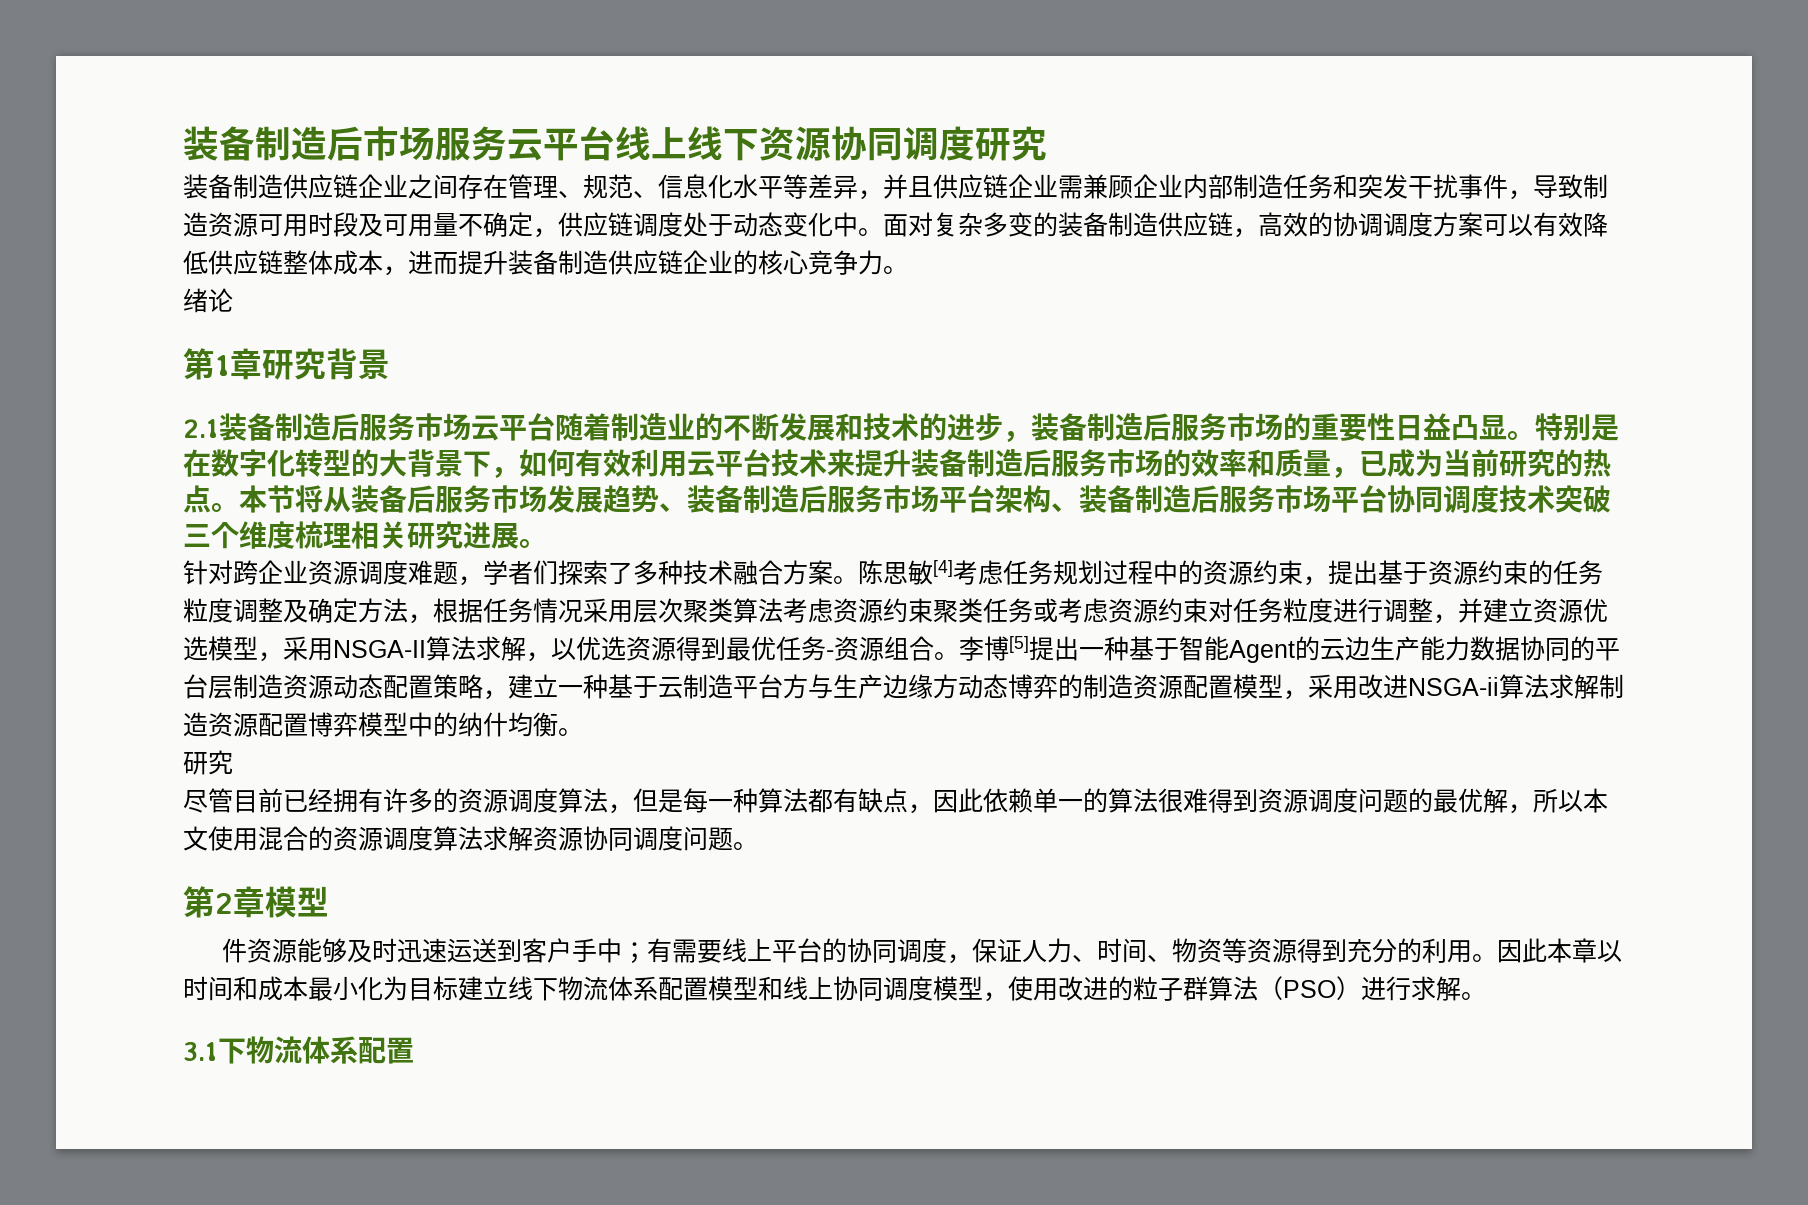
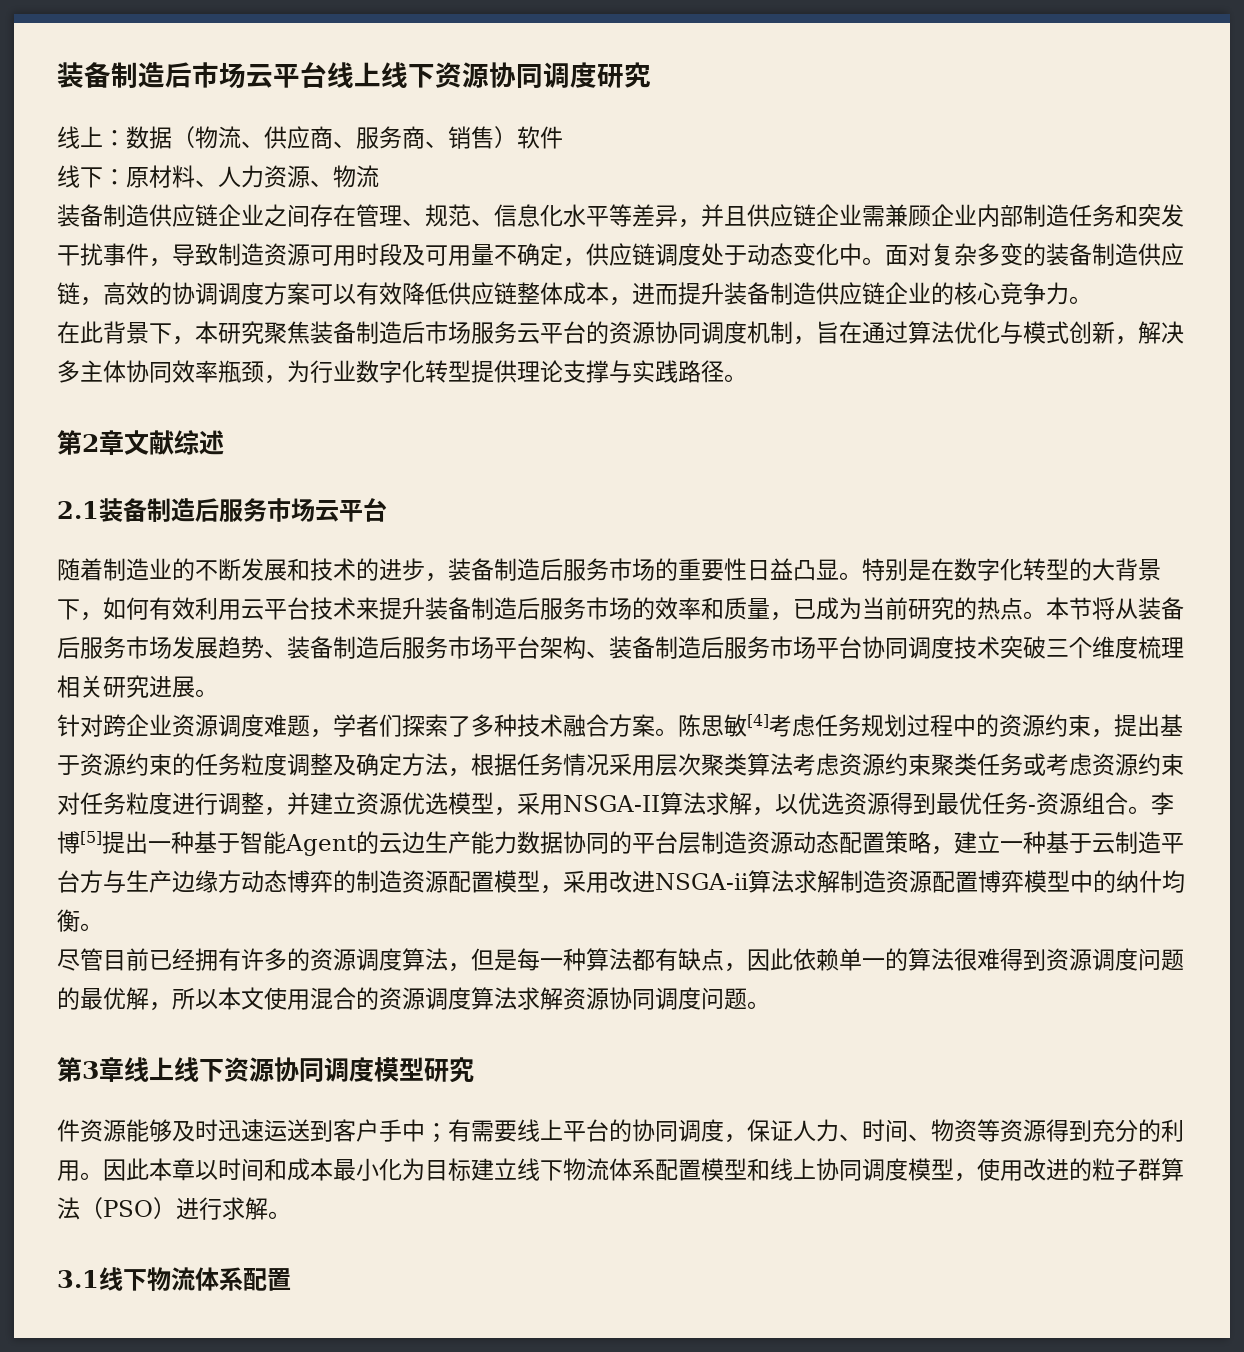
- 装备制造后市场服务云平台线上线下资源协同调度研究
+ 装备制造后市场云平台线上线下资源协同调度研究
+ 线上：数据（物流、供应商、服务商、销售）软件
+ 线下：原材料、人力资源、物流
- 绪论
- 第1章研究背景
+ 在此背景下，本研究聚焦装备制造后市场服务云平台的资源协同调度机制，旨在通过算法优化与模式创新，解决多主体协同效率瓶颈，为行业数字化转型提供理论支撑与实践路径。
+ 第2章文献综述
- 2.1装备制造后服务市场云平台随着制造业的不断发展和技术的进步，装备制造后服务市场的重要性日益凸显。
+ 2.1装备制造后服务市场云平台
+ 随着制造业的不断发展和技术的进步，装备制造后服务市场的重要性日益凸显。
  李博[5]提出一种基于智能Agent的云边生产能力数据协同的平台层制造资源动态配置策略，建立一种基于云制造平台方与生产边缘方动态博弈的制造资源配置模型，采用改进NSGA-ii算法求解制造资源配置博弈模型中的纳什均衡。
- 研究
- 第2章模型
+ 第3章线上线下资源协同调度模型研究
- 3.1下物流体系配置
+ 3.1线下物流体系配置

